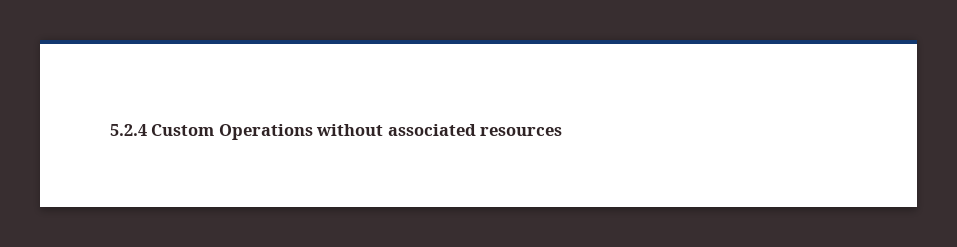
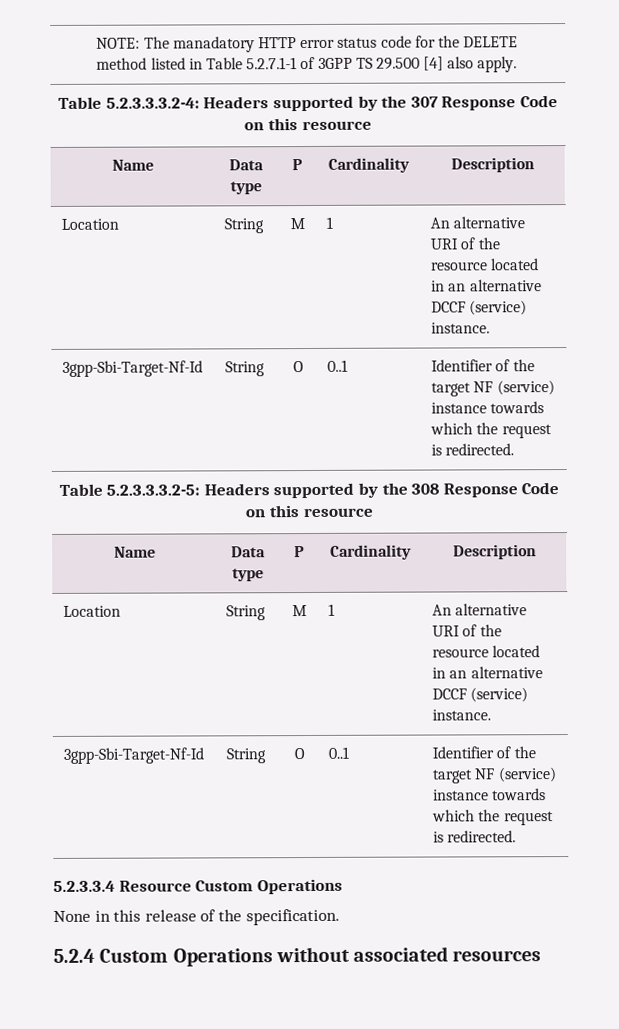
+ NOTE: The manadatory HTTP error status code for the DELETE method listed in Table 5.2.7.1-1 of 3GPP TS 29.500 [4] also apply.
+ Table 5.2.3.3.3.2-4: Headers supported by the 307 Response Code on this resource
+ Name | Data type | P | Cardinality | Description
+ Location | String | M | 1 | An alternative URI of the resource located in an alternative DCCF (service) instance.
+ 3gpp-Sbi-Target-Nf-Id | String | O | 0..1 | Identifier of the target NF (service) instance towards which the request is redirected.
+ Table 5.2.3.3.3.2-5: Headers supported by the 308 Response Code on this resource
+ Name | Data type | P | Cardinality | Description
+ Location | String | M | 1 | An alternative URI of the resource located in an alternative DCCF (service) instance.
+ 3gpp-Sbi-Target-Nf-Id | String | O | 0..1 | Identifier of the target NF (service) instance towards which the request is redirected.
+ 5.2.3.3.4 Resource Custom Operations
+ None in this release of the specification.

